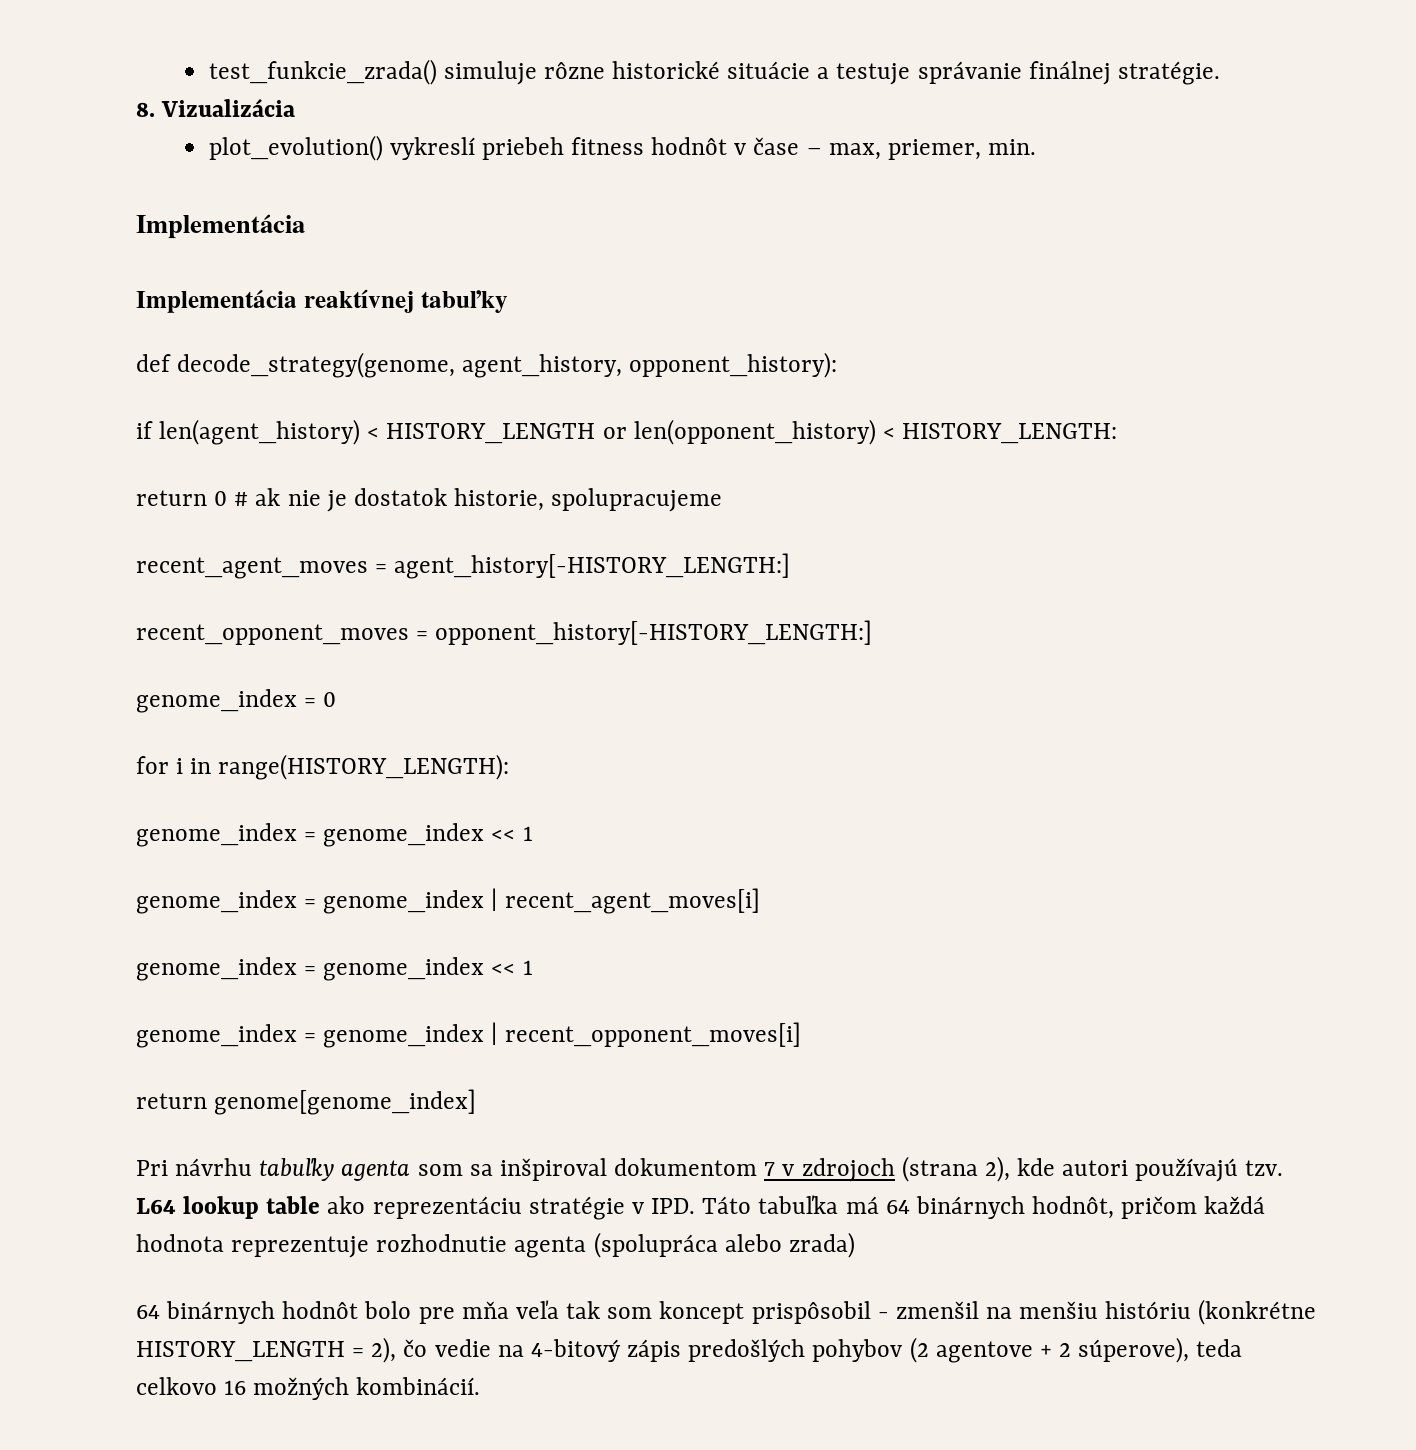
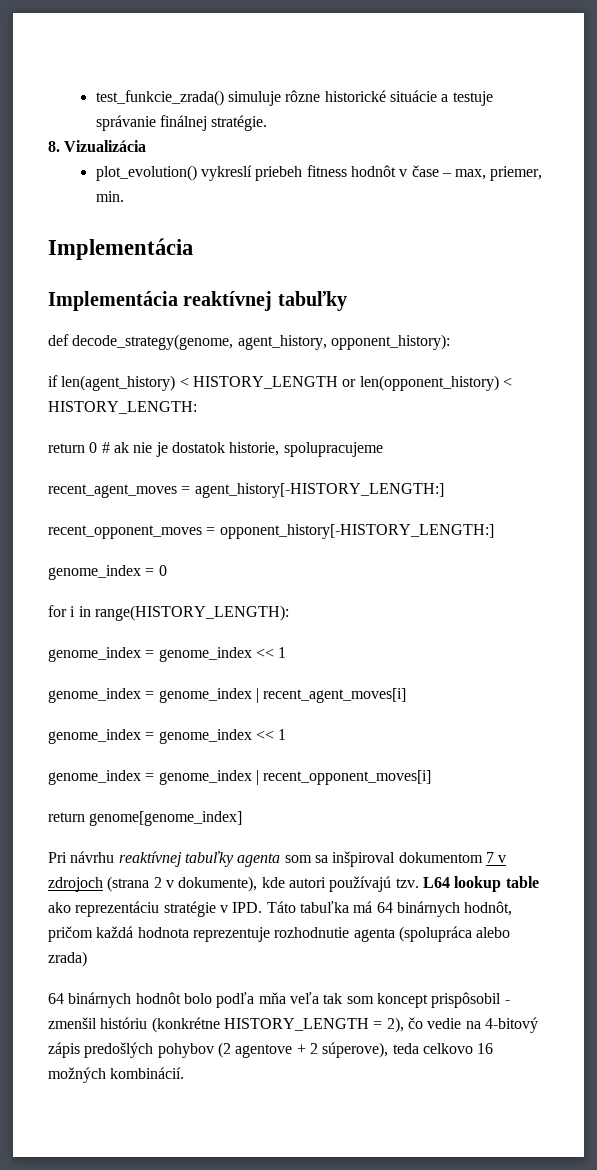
- Pri návrhu tabuľky agenta som sa inšpiroval dokumentom 7 v zdrojoch (strana 2), kde autori používajú tzv.
+ Pri návrhu reaktívnej tabuľky agenta som sa inšpiroval dokumentom 7 v zdrojoch (strana 2 v dokumente), kde autori používajú tzv.
- 64 binárnych hodnôt bolo pre mňa veľa tak som koncept prispôsobil - zmenšil na menšiu históriu (konkrétne HISTORY_LENGTH = 2), čo vedie na 4-bitový zápis predošlých pohybov (2 agentove + 2 súperove), teda celkovo 16 možných kombinácií.
+ 64 binárnych hodnôt bolo podľa mňa veľa tak som koncept prispôsobil - zmenšil históriu (konkrétne HISTORY_LENGTH = 2), čo vedie na 4-bitový zápis predošlých pohybov (2 agentove + 2 súperove), teda celkovo 16 možných kombinácií.

